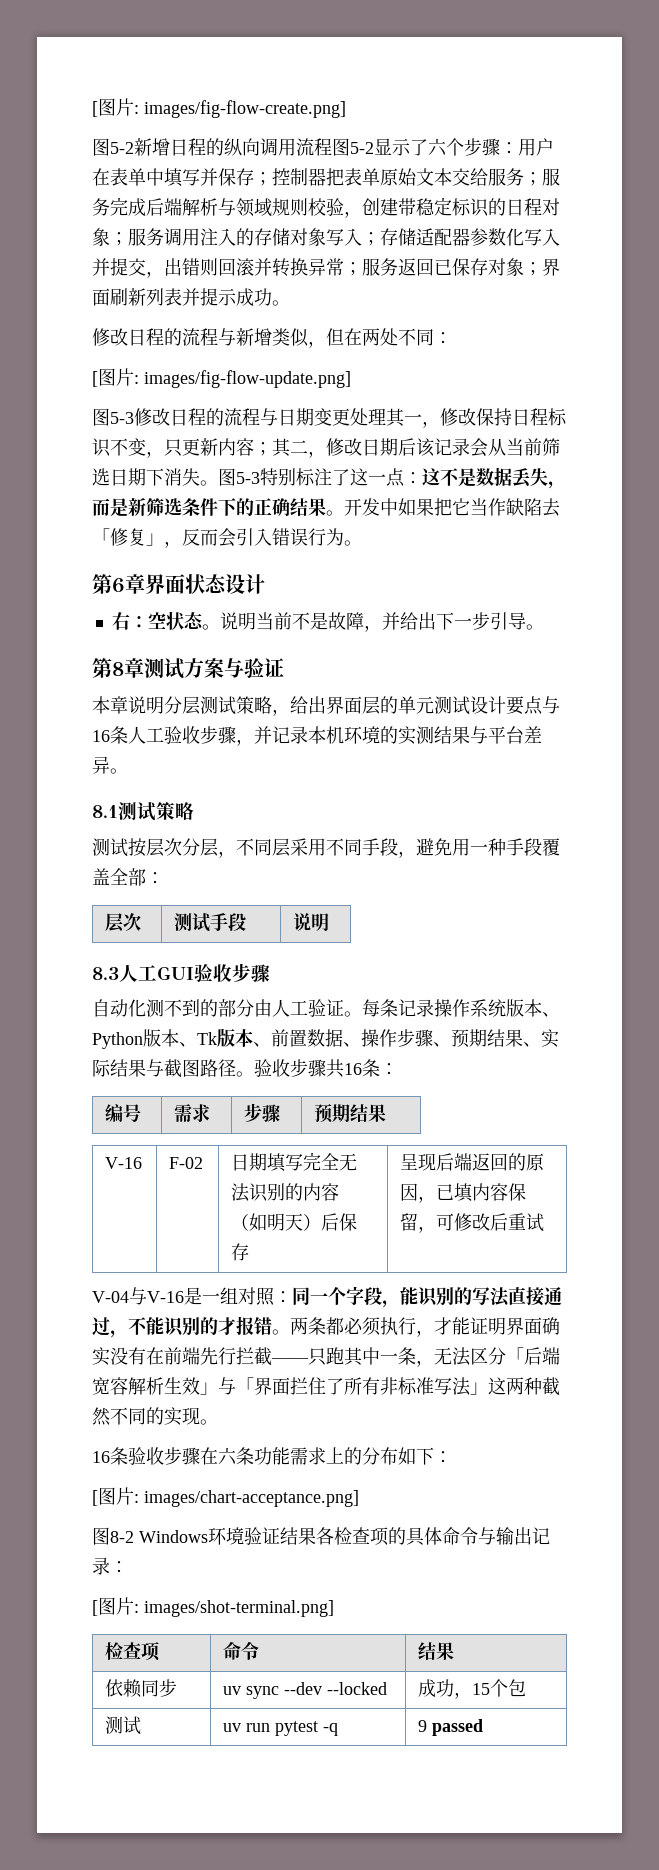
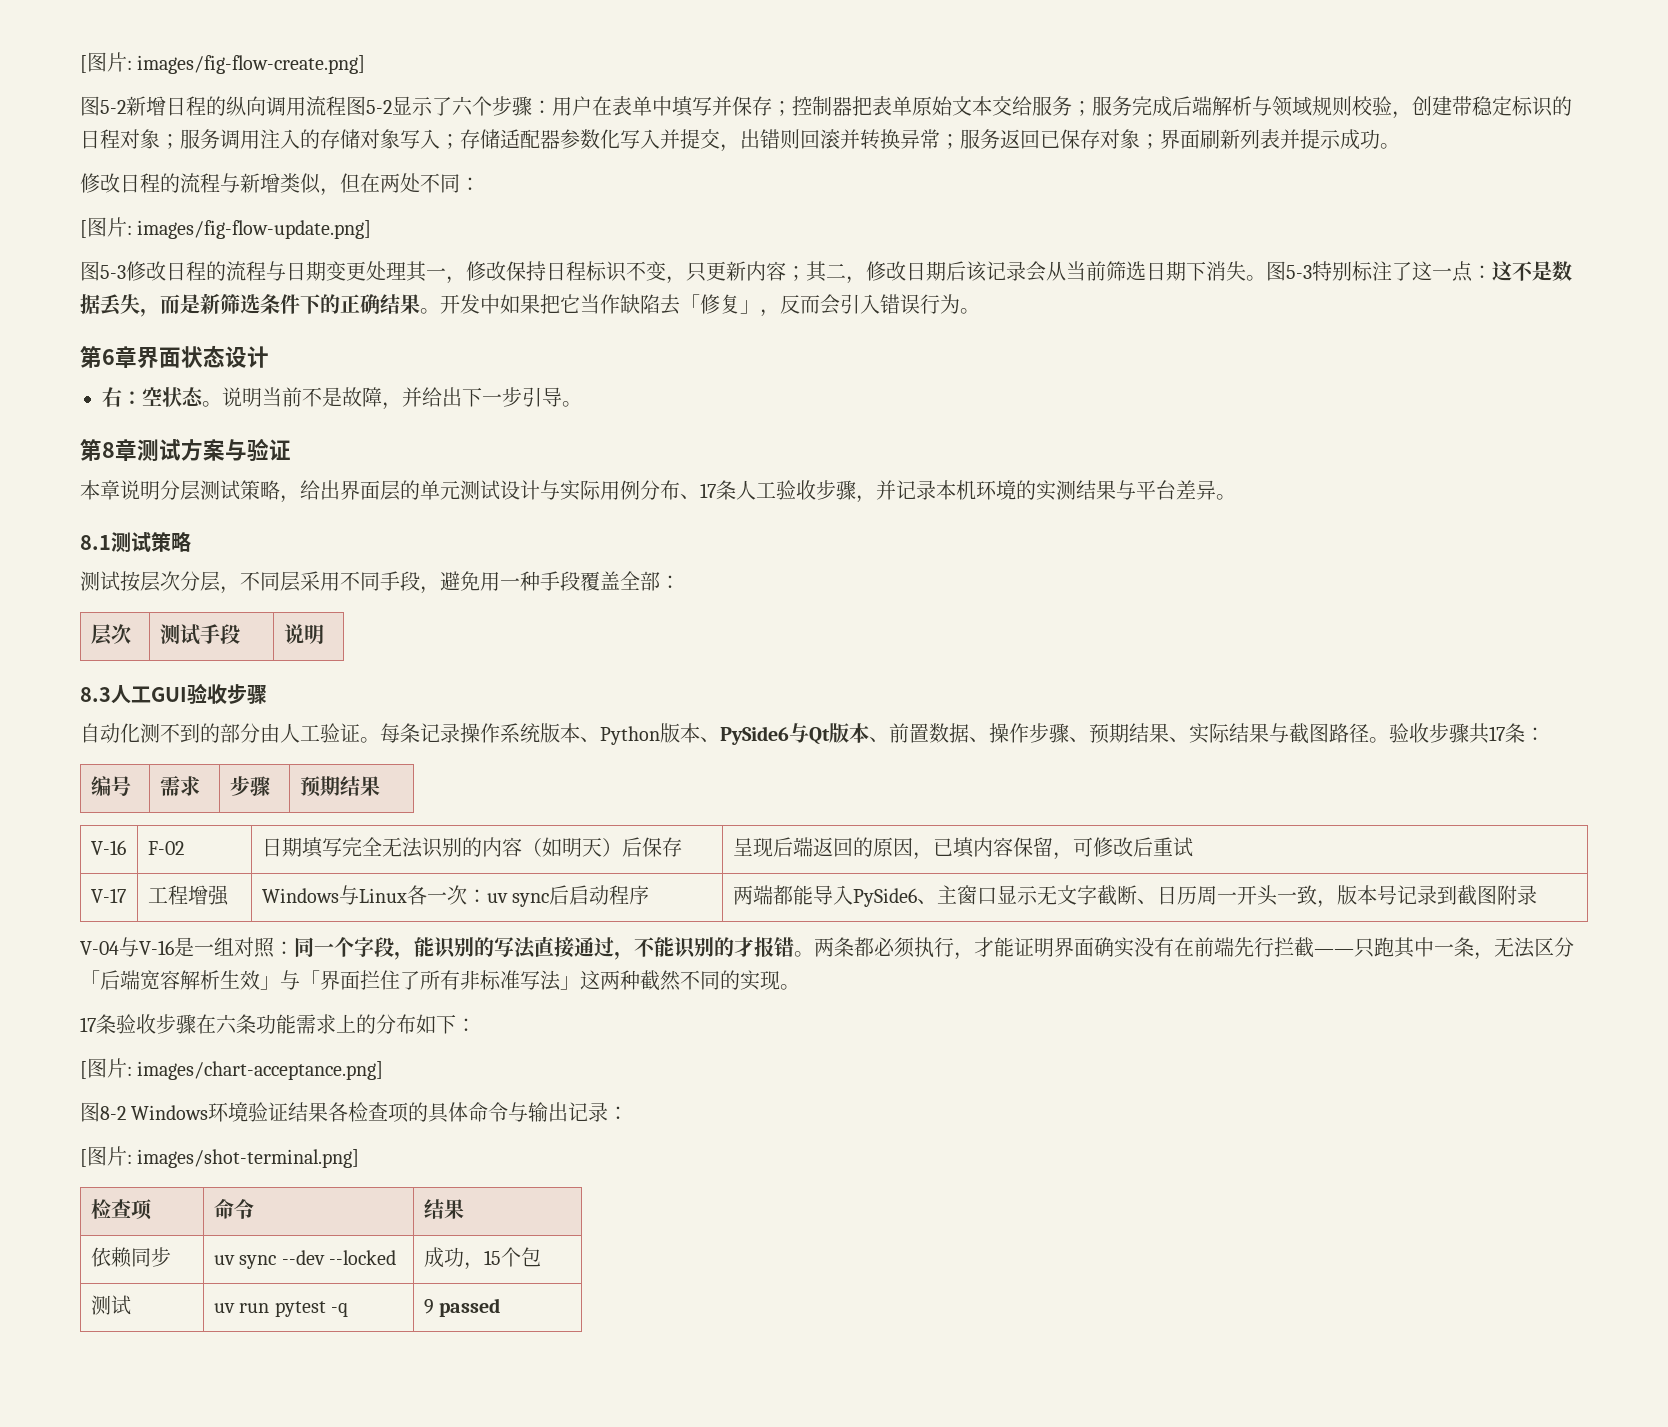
- 本章说明分层测试策略，给出界面层的单元测试设计要点与16条人工验收步骤，并记录本机环境的实测结果与平台差异。
+ 本章说明分层测试策略，给出界面层的单元测试设计与实际用例分布、17条人工验收步骤，并记录本机环境的实测结果与平台差异。
- 每条记录操作系统版本、Python版本、Tk版本、前置数据、操作步骤、预期结果、实际结果与截图路径。
+ 每条记录操作系统版本、Python版本、PySide6与Qt版本、前置数据、操作步骤、预期结果、实际结果与截图路径。
- 验收步骤共16条：
+ 验收步骤共17条：
+ V-17 | 工程增强 | Windows与Linux各一次：uv sync后启动程序 | 两端都能导入PySide6、主窗口显示无文字截断、日历周一开头一致，版本号记录到截图附录
- 16条验收步骤在六条功能需求上的分布如下：
+ 17条验收步骤在六条功能需求上的分布如下：

